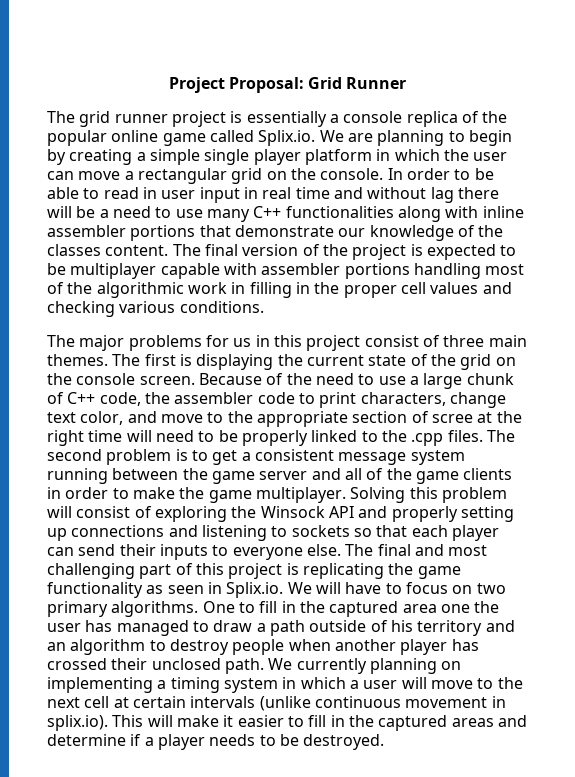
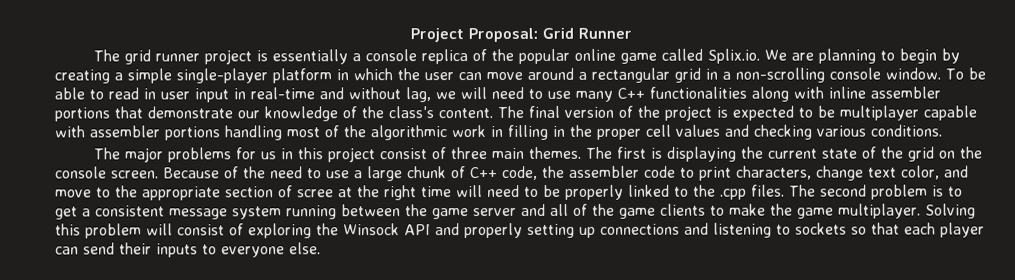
- The grid runner project is essentially a console replica of the popular online game called Splix.io. We are planning to begin by creating a simple single player platform in which the user can move a rectangular grid on the console. In order to be able to read in user input in real time and without lag there will be a need to use many C++ functionalities along with inline assembler portions that demonstrate our knowledge of the classes content.
+ The grid runner project is essentially a console replica of the popular online game called Splix.io. We are planning to begin by creating a simple single-player platform in which the user can move around a rectangular grid in a non-scrolling console window. To be able to read in user input in real-time and without lag, we will need to use many C++ functionalities along with inline assembler portions that demonstrate our knowledge of the class's content.
- The second problem is to get a consistent message system running between the game server and all of the game clients in order to make the game multiplayer.
+ The second problem is to get a consistent message system running between the game server and all of the game clients to make the game multiplayer.
- The final and most challenging part of this project is replicating the game functionality as seen in Splix.io. We will have to focus on two primary algorithms. One to fill in the captured area one the user has managed to draw a path outside of his territory and an algorithm to destroy people when another player has crossed their unclosed path. We currently planning on implementing a timing system in which a user will move to the next cell at certain intervals (unlike continuous movement in splix.io). This will make it easier to fill in the captured areas and determine if a player needs to be destroyed.

